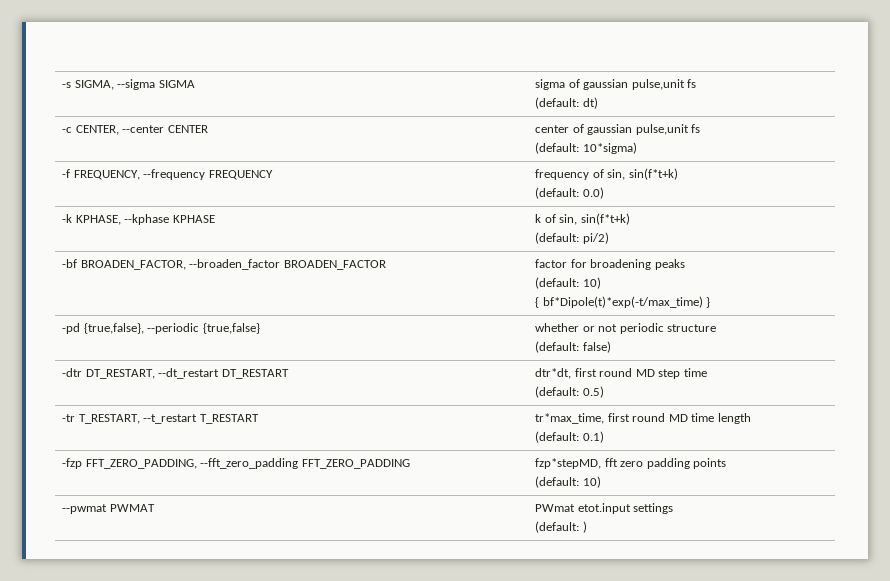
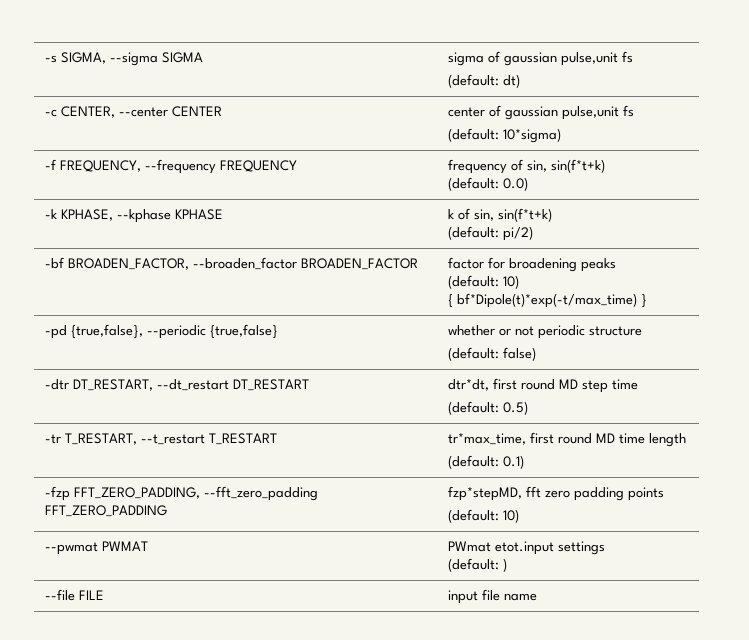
+ --file FILE | input file name

